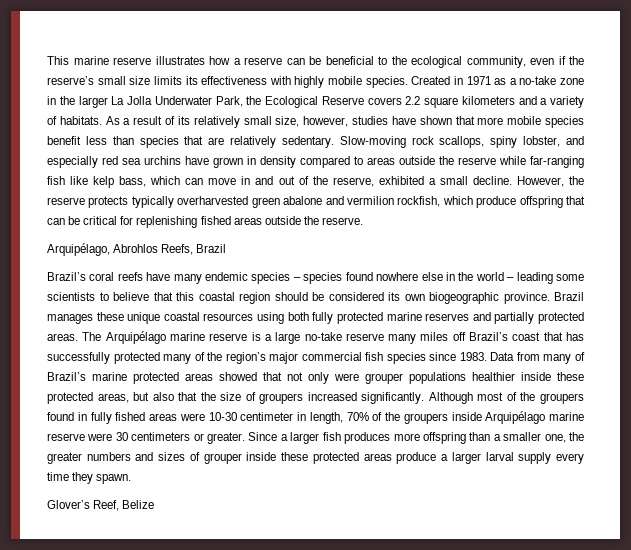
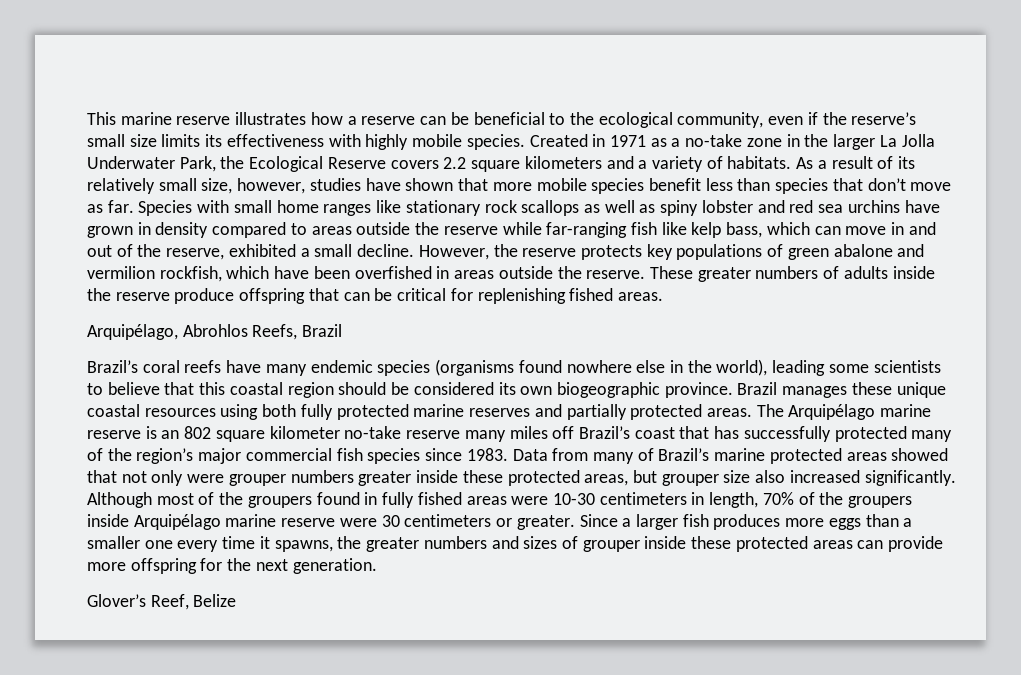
- As a result of its relatively small size, however, studies have shown that more mobile species benefit less than species that are relatively sedentary. Slow-moving rock scallops, spiny lobster, and especially red sea urchins have grown in density compared to areas outside the reserve while far-ranging fish like kelp bass, which can move in and out of the reserve, exhibited a small decline.
+ As a result of its relatively small size, however, studies have shown that more mobile species benefit less than species that don’t move as far. Species with small home ranges like stationary rock scallops as well as spiny lobster and red sea urchins have grown in density compared to areas outside the reserve while far-ranging fish like kelp bass, which can move in and out of the reserve, exhibited a small decline.
- However, the reserve protects typically overharvested green abalone and vermilion rockfish, which produce offspring that can be critical for replenishing fished areas outside the reserve.
+ However, the reserve protects key populations of green abalone and vermilion rockfish, which have been overfished in areas outside the reserve. These greater numbers of adults inside the reserve produce offspring that can be critical for replenishing fished areas.
- Brazil’s coral reefs have many endemic species – species found nowhere else in the world – leading some scientists to believe that this coastal region should be considered its own biogeographic province.
+ Brazil’s coral reefs have many endemic species (organisms found nowhere else in the world), leading some scientists to believe that this coastal region should be considered its own biogeographic province.
- The Arquipélago marine reserve is a large no-take reserve many miles off Brazil’s coast that has successfully protected many of the region’s major commercial fish species since 1983.
+ The Arquipélago marine reserve is an 802 square kilometer no-take reserve many miles off Brazil’s coast that has successfully protected many of the region’s major commercial fish species since 1983.
- Data from many of Brazil’s marine protected areas showed that not only were grouper populations healthier inside these protected areas, but also that the size of groupers increased significantly.
+ Data from many of Brazil’s marine protected areas showed that not only were grouper numbers greater inside these protected areas, but grouper size also increased significantly.
- Although most of the groupers found in fully fished areas were 10-30 centimeter in length, 70% of the groupers inside Arquipélago marine reserve were 30 centimeters or greater.
+ Although most of the groupers found in fully fished areas were 10-30 centimeters in length, 70% of the groupers inside Arquipélago marine reserve were 30 centimeters or greater.
- Since a larger fish produces more offspring than a smaller one, the greater numbers and sizes of grouper inside these protected areas produce a larger larval supply every time they spawn.
+ Since a larger fish produces more eggs than a smaller one every time it spawns, the greater numbers and sizes of grouper inside these protected areas can provide more offspring for the next generation.

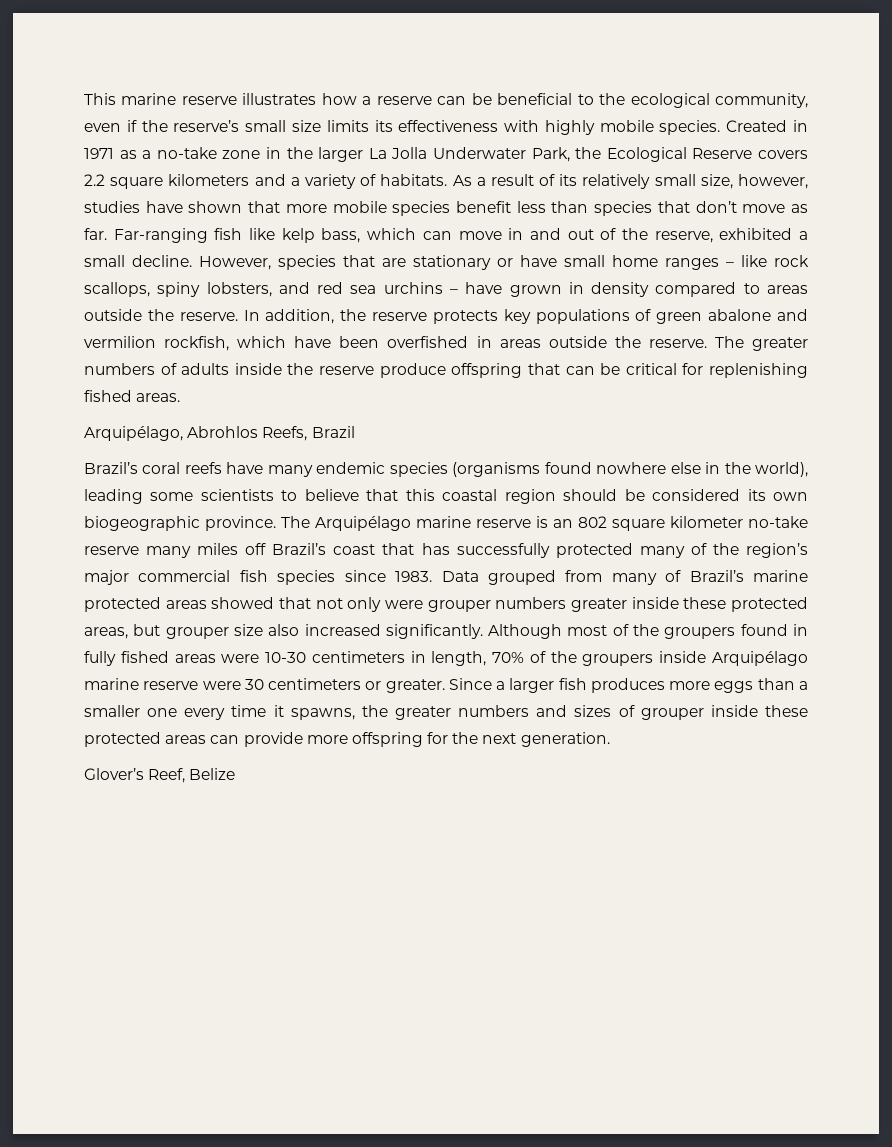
- Species with small home ranges like stationary rock scallops as well as spiny lobster and red sea urchins have grown in density compared to areas outside the reserve while far-ranging fish like kelp bass, which can move in and out of the reserve, exhibited a small decline.
+ Far-ranging fish like kelp bass, which can move in and out of the reserve, exhibited a small decline.
- However, the reserve protects key populations of green abalone and vermilion rockfish, which have been overfished in areas outside the reserve.
+ However, species that are stationary or have small home ranges – like rock scallops, spiny lobsters, and red sea urchins – have grown in density compared to areas outside the reserve. In addition, the reserve protects key populations of green abalone and vermilion rockfish, which have been overfished in areas outside the reserve.
- These greater numbers of adults inside the reserve produce offspring that can be critical for replenishing fished areas.
+ The greater numbers of adults inside the reserve produce offspring that can be critical for replenishing fished areas.
- Brazil manages these unique coastal resources using both fully protected marine reserves and partially protected areas.
- Data from many of Brazil’s marine protected areas showed that not only were grouper numbers greater inside these protected areas, but grouper size also increased significantly.
+ Data grouped from many of Brazil’s marine protected areas showed that not only were grouper numbers greater inside these protected areas, but grouper size also increased significantly.

